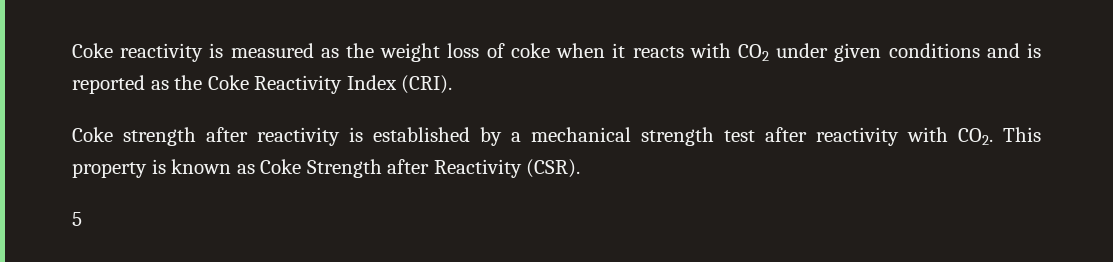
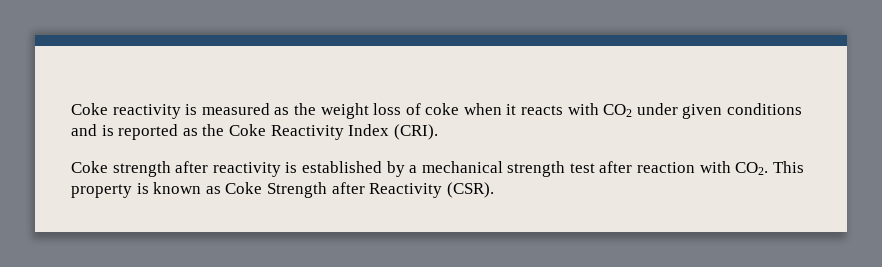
- Coke strength after reactivity is established by a mechanical strength test after reactivity with CO2. This property is known as Coke Strength after Reactivity (CSR).
+ Coke strength after reactivity is established by a mechanical strength test after reaction with CO2. This property is known as Coke Strength after Reactivity (CSR).
- 5

